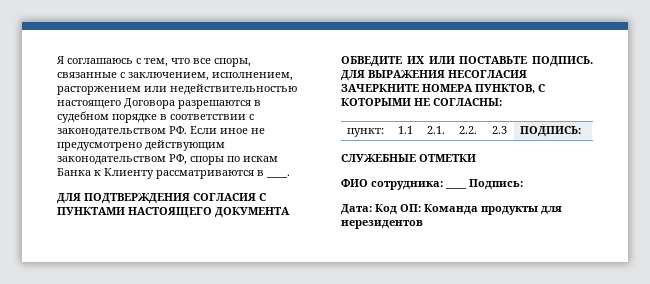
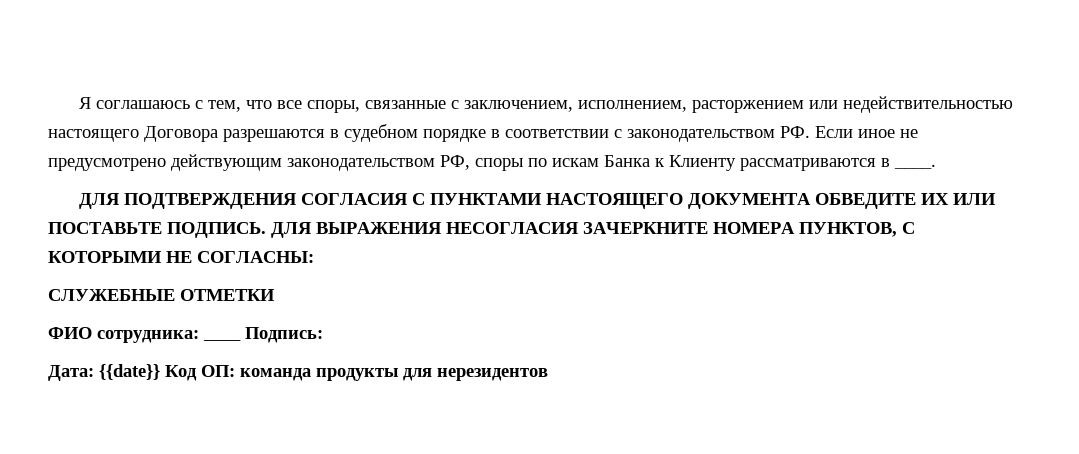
- пункт: | 1.1 | 2.1. | 2.2. | 2.3 | ПОДПИСЬ:
- Дата: Код ОП: Команда продукты для нерезидентов
+ Дата: {{date}} Код ОП: команда продукты для нерезидентов

